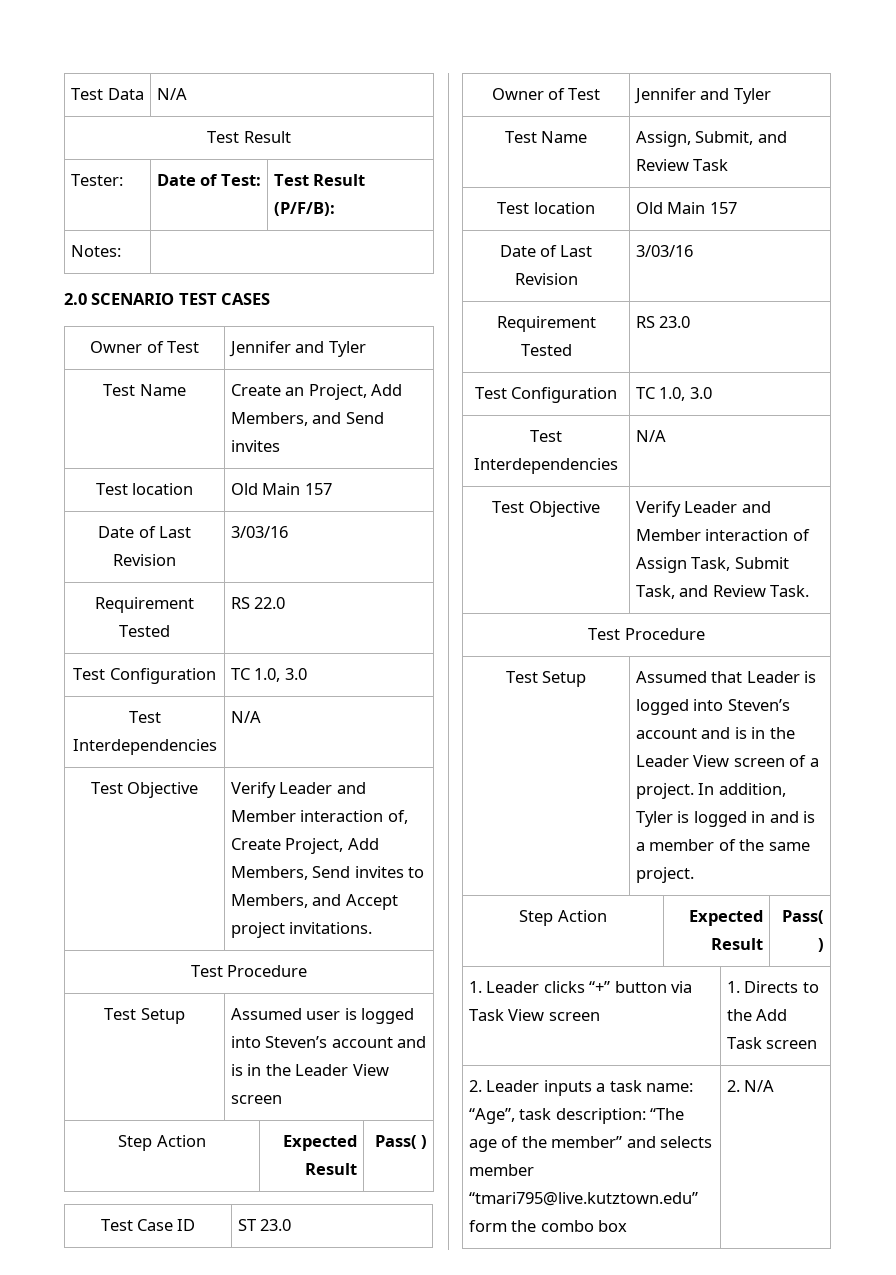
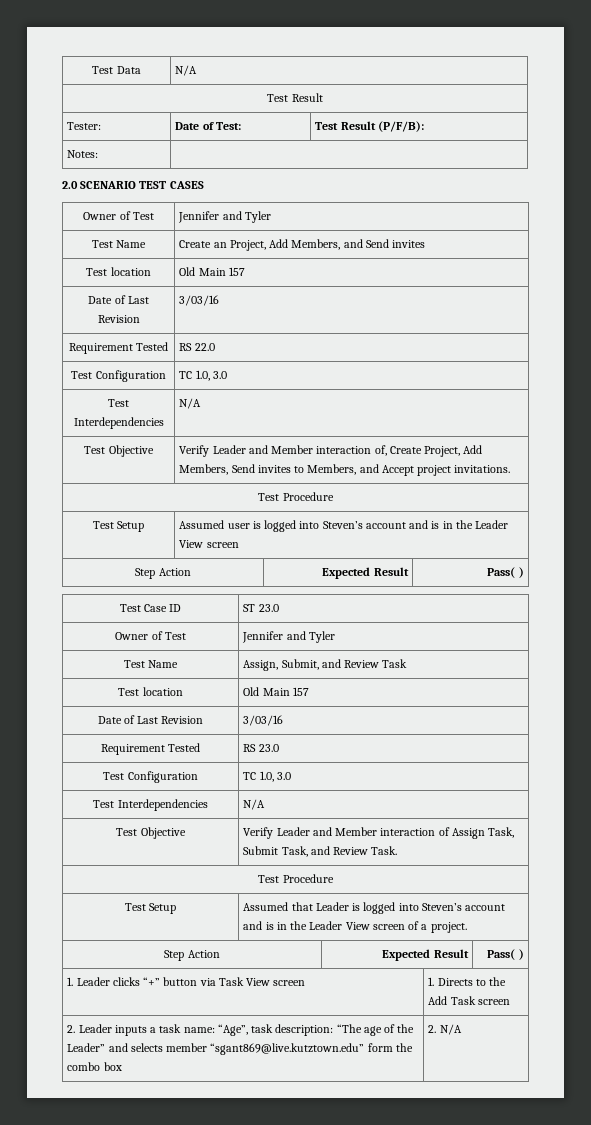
- Test Setup | Assumed that Leader is logged into Steven’s account and is in the Leader View screen of a project. In addition, Tyler is logged in and is a member of the same project.
+ Test Setup | Assumed that Leader is logged into Steven’s account and is in the Leader View screen of a project.
- 2. Leader inputs a task name: “Age”, task description: “The age of the member” and selects member “tmari795@live.kutztown.edu” form the combo box | 2. N/A
+ 2. Leader inputs a task name: “Age”, task description: “The age of the Leader” and selects member “sgant869@live.kutztown.edu” form the combo box | 2. N/A

